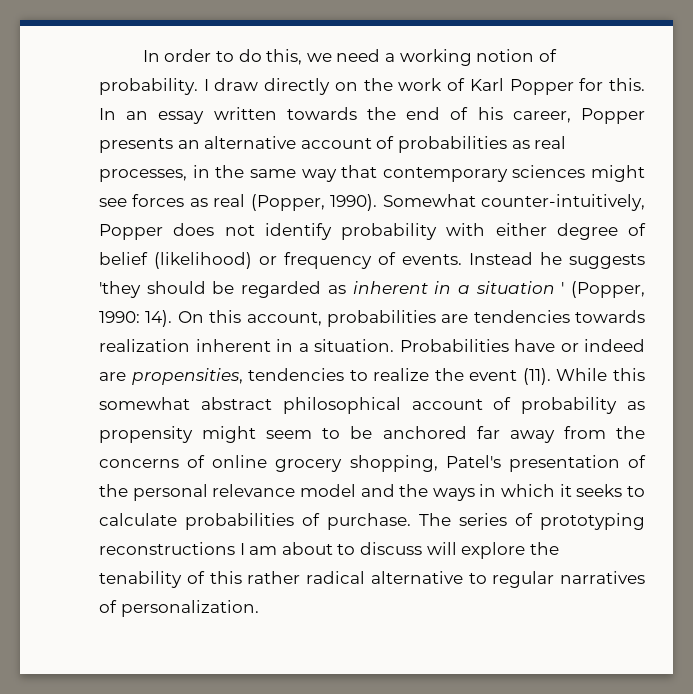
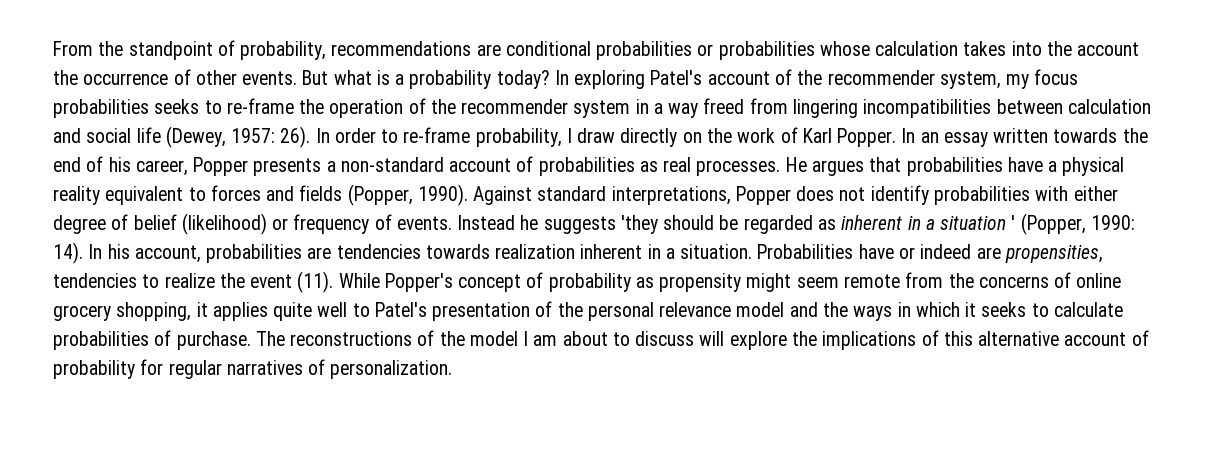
- In order to do this, we need a working notion of probability. I draw directly on the work of Karl Popper for this.
+ From the standpoint of probability, recommendations are conditional probabilities or probabilities whose calculation takes into the account the occurrence of other events. But what is a probability today? In exploring Patel's account of the recommender system, my focus probabilities seeks to re-frame the operation of the recommender system in a way freed from lingering incompatibilities between calculation and social life (Dewey, 1957: 26). In order to re-frame probability, I draw directly on the work of Karl Popper.
- In an essay written towards the end of his career, Popper presents an alternative account of probabilities as real processes, in the same way that contemporary sciences might see forces as real (Popper, 1990). Somewhat counter-intuitively, Popper does not identify probability with either degree of belief (likelihood) or frequency of events.
+ In an essay written towards the end of his career, Popper presents a non-standard account of probabilities as real processes. He argues that probabilities have a physical reality equivalent to forces and fields (Popper, 1990). Against standard interpretations, Popper does not identify probabilities with either degree of belief (likelihood) or frequency of events.
- On this account, probabilities are tendencies towards realization inherent in a situation.
+ In his account, probabilities are tendencies towards realization inherent in a situation.
- While this somewhat abstract philosophical account of probability as propensity might seem to be anchored far away from the concerns of online grocery shopping, Patel's presentation of the personal relevance model and the ways in which it seeks to calculate probabilities of purchase.
+ While Popper's concept of probability as propensity might seem remote from the concerns of online grocery shopping, it applies quite well to Patel's presentation of the personal relevance model and the ways in which it seeks to calculate probabilities of purchase.
- The series of prototyping reconstructions I am about to discuss will explore the tenability of this rather radical alternative to regular narratives of personalization.
+ The reconstructions of the model I am about to discuss will explore the implications of this alternative account of probability for regular narratives of personalization.

